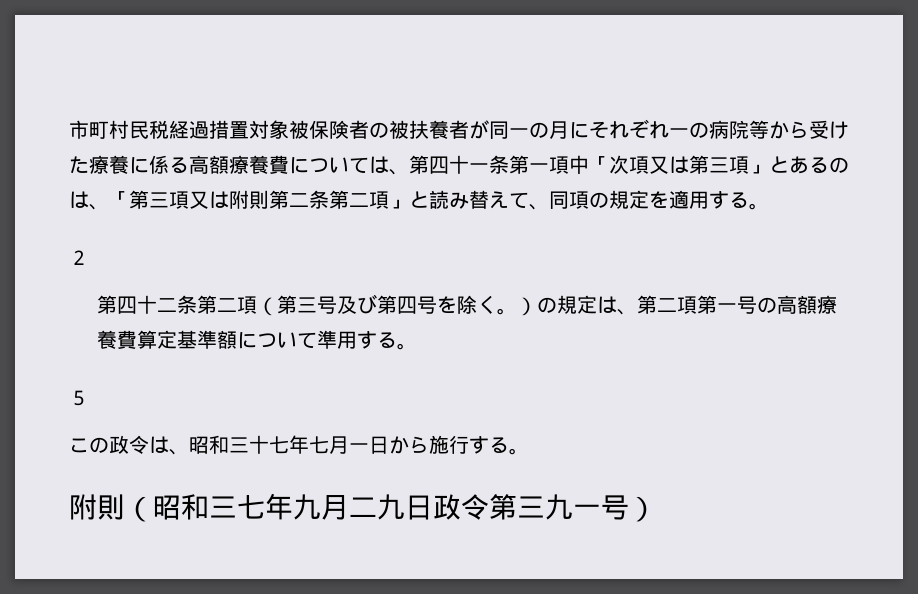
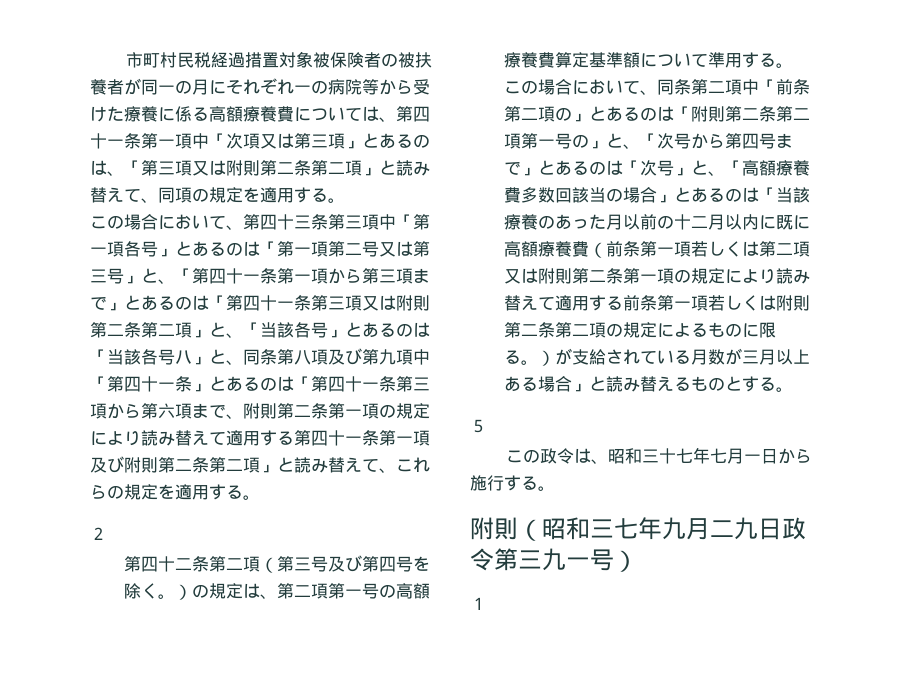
+ この場合において、第四十三条第三項中「第一項各号」とあるのは「第一項第二号又は第三号」と、「第四十一条第一項から第三項まで」とあるのは「第四十一条第三項又は附則第二条第二項」と、「当該各号」とあるのは「当該各号ハ」と、同条第八項及び第九項中「第四十一条」とあるのは「第四十一条第三項から第六項まで、附則第二条第一項の規定により読み替えて適用する第四十一条第一項及び附則第二条第二項」と読み替えて、これらの規定を適用する。
+ この場合において、同条第二項中「前条第二項の」とあるのは「附則第二条第二項第一号の」と、「次号から第四号まで」とあるのは「次号」と、「高額療養費多数回該当の場合」とあるのは「当該療養のあった月以前の十二月以内に既に高額療養費（前条第一項若しくは第二項又は附則第二条第一項の規定により読み替えて適用する前条第一項若しくは附則第二条第二項の規定によるものに限る。）が支給されている月数が三月以上ある場合」と読み替えるものとする。
+ １

